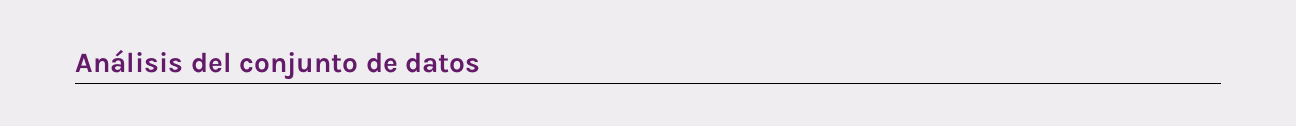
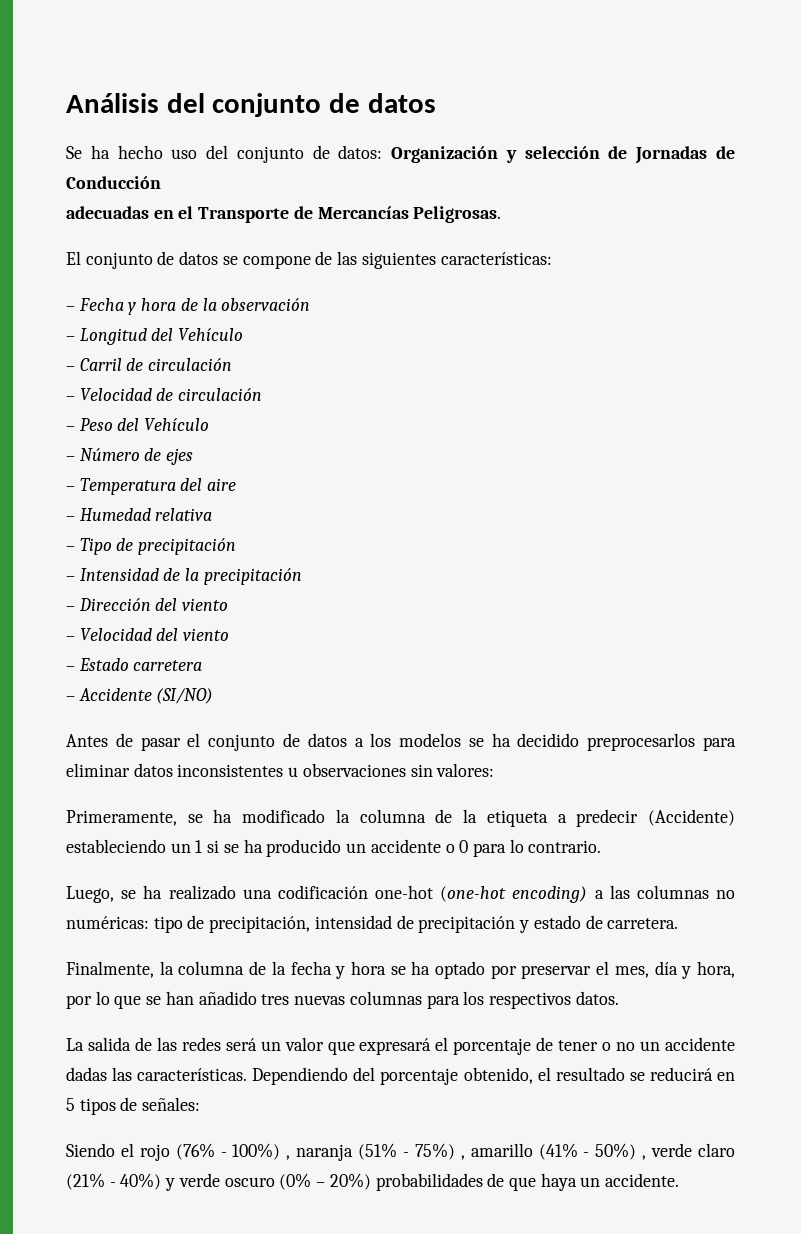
+ Se ha hecho uso del conjunto de datos: Organización y selección de Jornadas de Conducción
+ adecuadas en el Transporte de Mercancías Peligrosas.
+ El conjunto de datos se compone de las siguientes características:
+ – Fecha y hora de la observación
+ – Longitud del Vehículo
+ – Carril de circulación
+ – Velocidad de circulación
+ – Peso del Vehículo
+ – Número de ejes
+ – Temperatura del aire
+ – Humedad relativa
+ – Tipo de precipitación
+ – Intensidad de la precipitación
+ – Dirección del viento
+ – Velocidad del viento
+ – Estado carretera
+ – Accidente (SI/NO)
+ Antes de pasar el conjunto de datos a los modelos se ha decidido preprocesarlos para eliminar datos inconsistentes u observaciones sin valores:
+ Primeramente, se ha modificado la columna de la etiqueta a predecir (Accidente) estableciendo un 1 si se ha producido un accidente o 0 para lo contrario.
+ Luego, se ha realizado una codificación one-hot (one-hot encoding) a las columnas no numéricas: tipo de precipitación, intensidad de precipitación y estado de carretera.
+ Finalmente, la columna de la fecha y hora se ha optado por preservar el mes, día y hora, por lo que se han añadido tres nuevas columnas para los respectivos datos.
+ La salida de las redes será un valor que expresará el porcentaje de tener o no un accidente dadas las características. Dependiendo del porcentaje obtenido, el resultado se reducirá en 5 tipos de señales:
+ Siendo el rojo (76% - 100%) , naranja (51% - 75%) , amarillo (41% - 50%) , verde claro (21% - 40%) y verde oscuro (0% – 20%) probabilidades de que haya un accidente.

